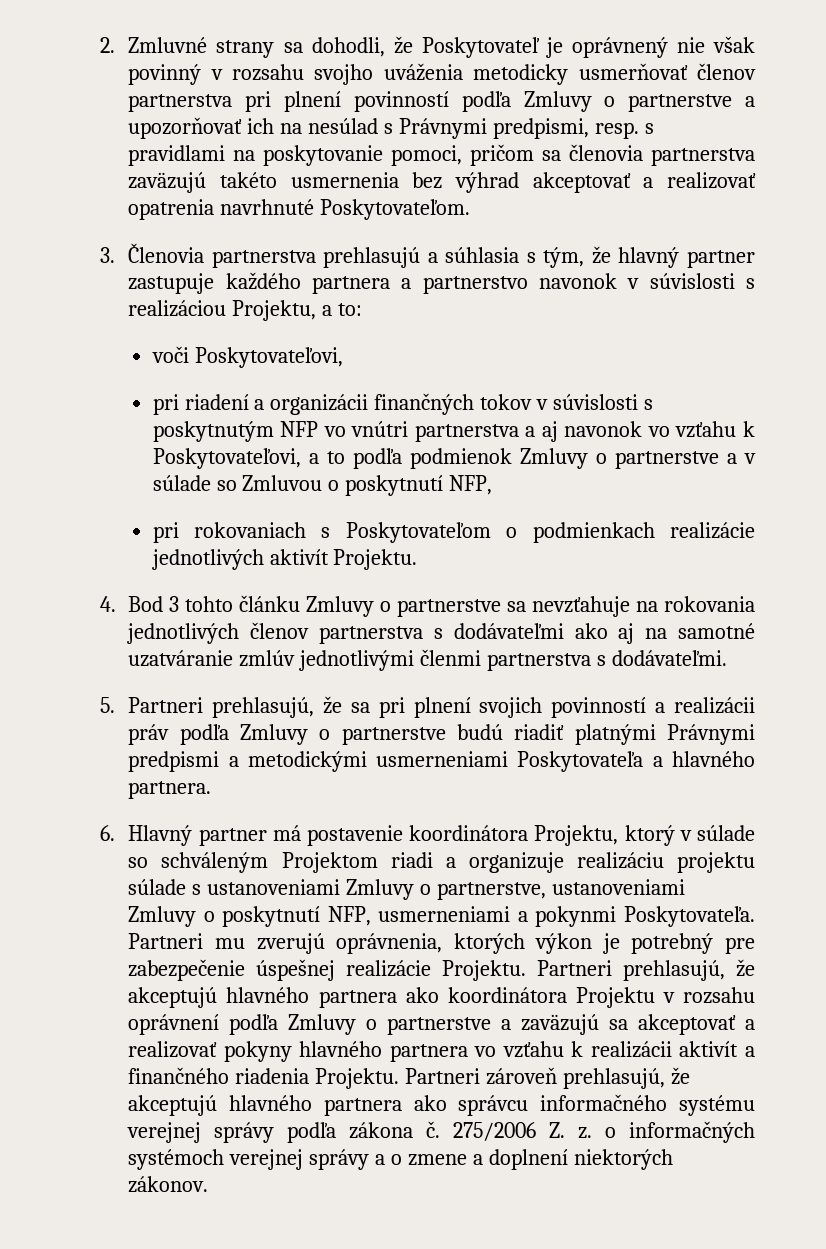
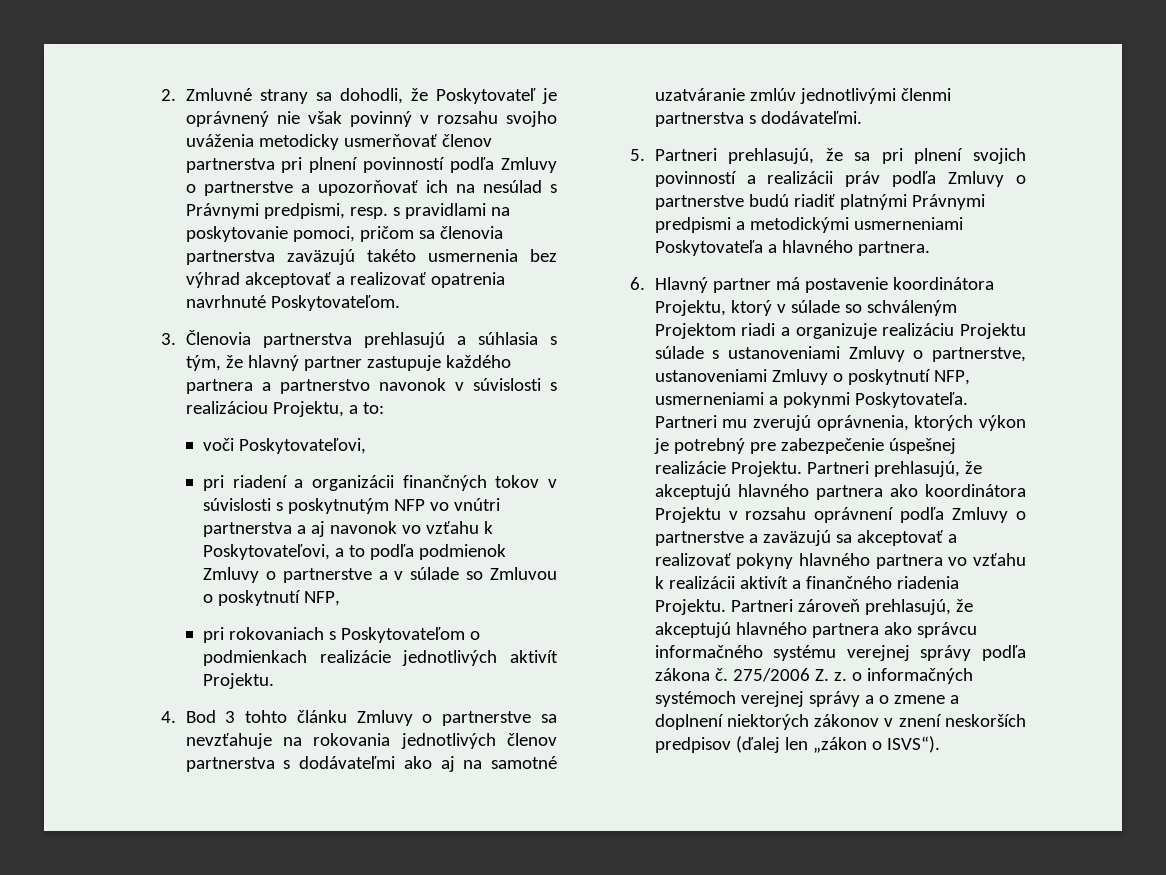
- 6. Hlavný partner má postavenie koordinátora Projektu, ktorý v súlade so schváleným Projektom riadi a organizuje realizáciu projektu súlade s ustanoveniami Zmluvy o partnerstve, ustanoveniami Zmluvy o poskytnutí NFP, usmerneniami a pokynmi Poskytovateľa.
+ 6. Hlavný partner má postavenie koordinátora Projektu, ktorý v súlade so schváleným Projektom riadi a organizuje realizáciu Projektu súlade s ustanoveniami Zmluvy o partnerstve, ustanoveniami Zmluvy o poskytnutí NFP, usmerneniami a pokynmi Poskytovateľa.
- 275/2006 Z. z. o informačných systémoch verejnej správy a o zmene a doplnení niektorých zákonov.
+ 275/2006 Z. z. o informačných systémoch verejnej správy a o zmene a doplnení niektorých zákonov v znení neskorších predpisov (ďalej len „zákon o ISVS“).

